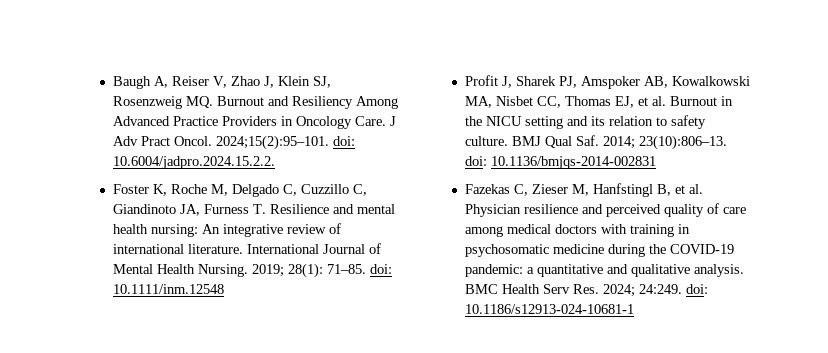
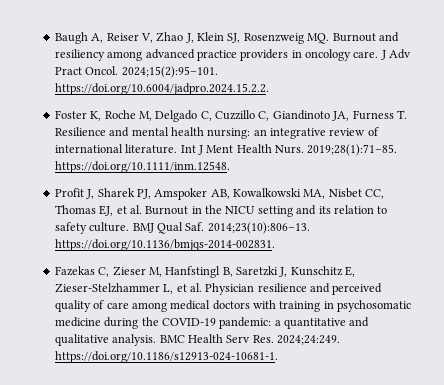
- Baugh A, Reiser V, Zhao J, Klein SJ, Rosenzweig MQ. Burnout and Resiliency Among Advanced Practice Providers in Oncology Care.
+ Baugh A, Reiser V, Zhao J, Klein SJ, Rosenzweig MQ. Burnout and resiliency among advanced practice providers in oncology care.
- 2024;15(2):95–101. doi: 10.6004/jadpro.2024.15.2.2.
+ 2024;15(2):95–101. https://doi.org/10.6004/jadpro.2024.15.2.2.
- Foster K, Roche M, Delgado C, Cuzzillo C, Giandinoto JA, Furness T. Resilience and mental health nursing: An integrative review of international literature.
+ Foster K, Roche M, Delgado C, Cuzzillo C, Giandinoto JA, Furness T. Resilience and mental health nursing: an integrative review of international literature.
- International Journal of Mental Health Nursing. 2019; 28(1): 71–85. doi: 10.1111/inm.12548
+ Int J Ment Health Nurs. 2019;28(1):71–85. https://doi.org/10.1111/inm.12548.
- BMJ Qual Saf. 2014; 23(10):806–13. doi: 10.1136/bmjqs-2014-002831
+ BMJ Qual Saf. 2014;23(10):806–13. https://doi.org/10.1136/bmjqs-2014-002831.
- Fazekas C, Zieser M, Hanfstingl B, et al. Physician resilience and perceived quality of care among medical doctors with training in psychosomatic medicine during the COVID-19 pandemic: a quantitative and qualitative analysis.
+ Fazekas C, Zieser M, Hanfstingl B, Saretzki J, Kunschitz E, Zieser-Stelzhammer L, et al. Physician resilience and perceived quality of care among medical doctors with training in psychosomatic medicine during the COVID-19 pandemic: a quantitative and qualitative analysis.
- BMC Health Serv Res. 2024; 24:249. doi: 10.1186/s12913-024-10681-1
+ BMC Health Serv Res. 2024;24:249. https://doi.org/10.1186/s12913-024-10681-1.

